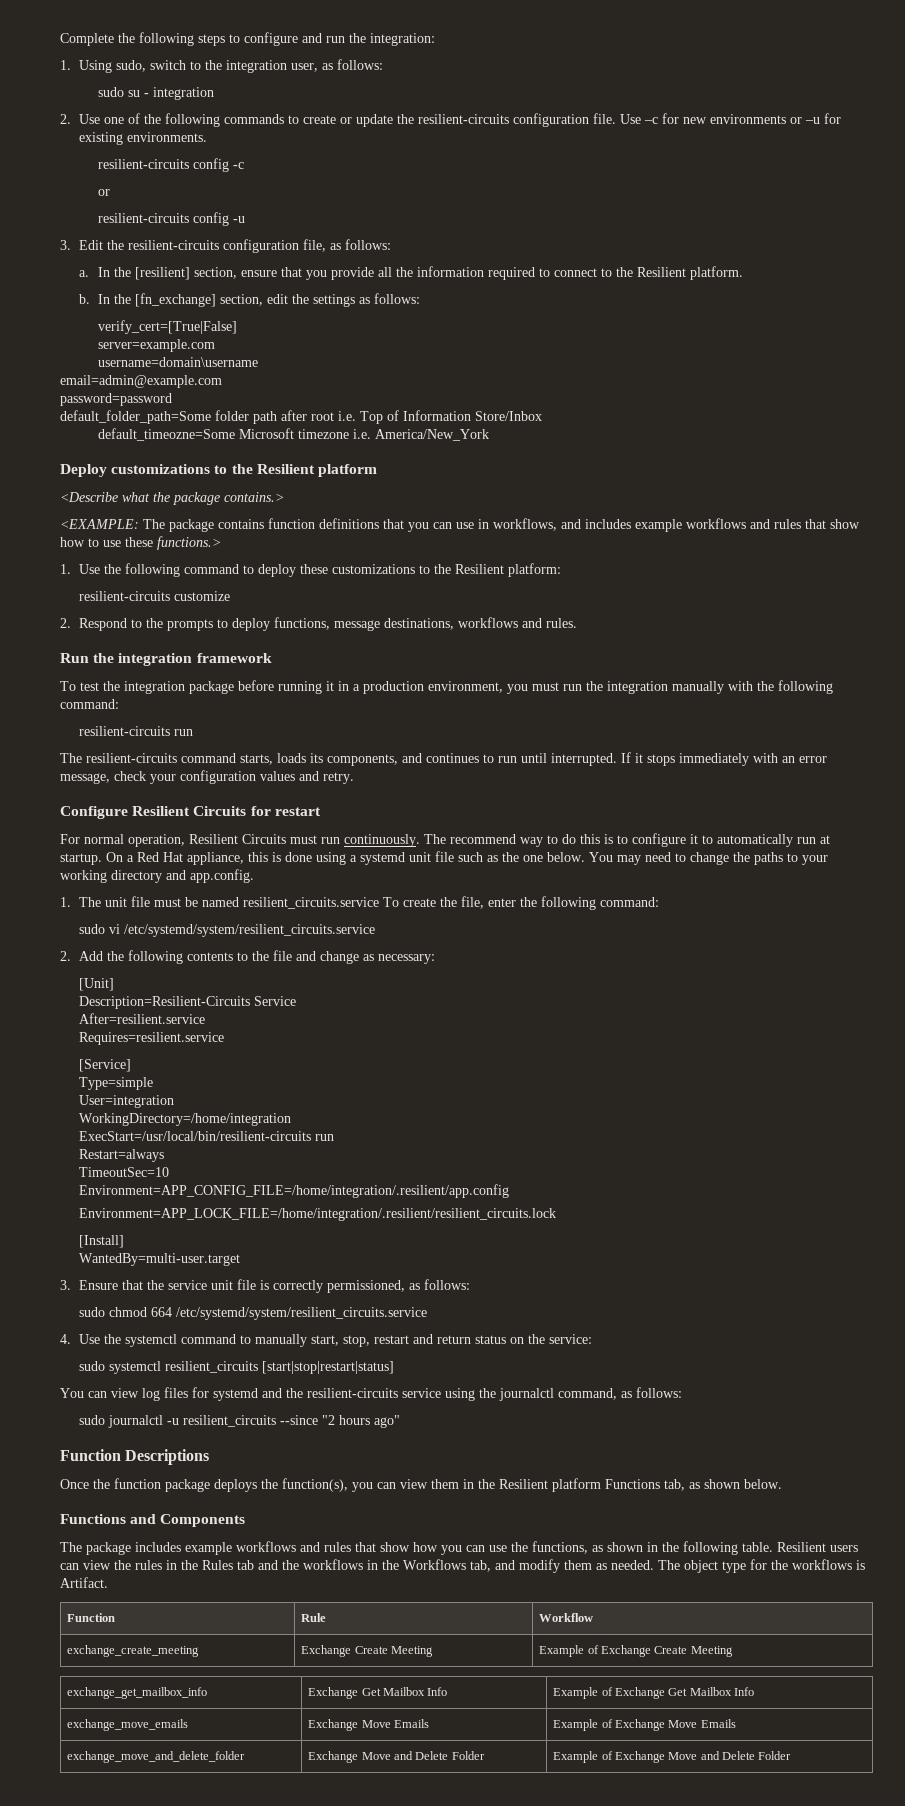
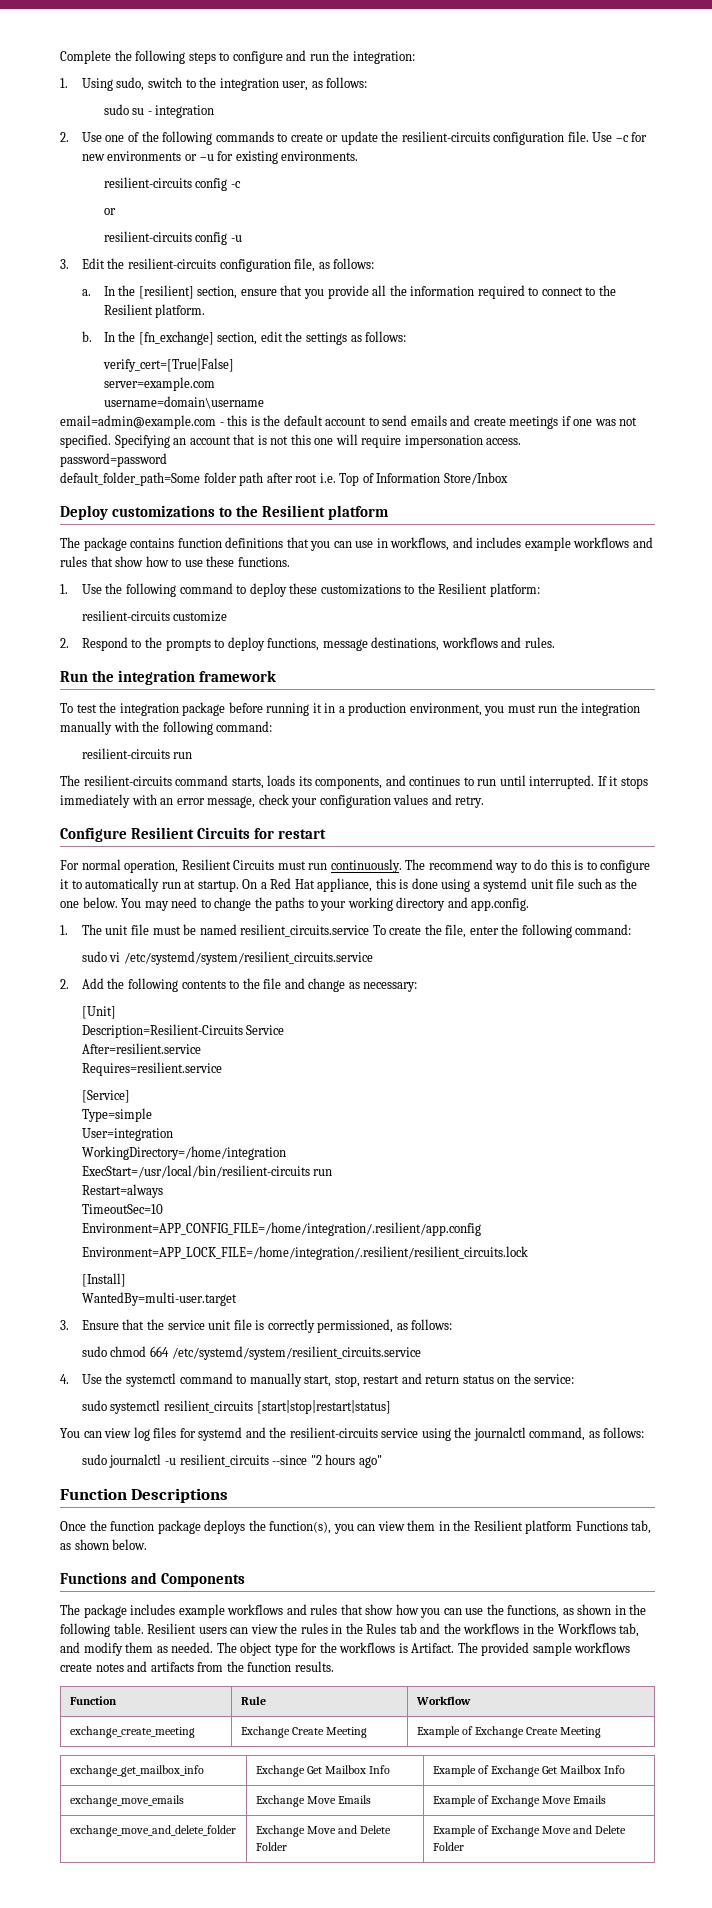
- email=admin@example.com
+ email=admin@example.com - this is the default account to send emails and create meetings if one was not specified. Specifying an account that is not this one will require impersonation access.
- default_timeozne=Some Microsoft timezone i.e. America/New_York
- <Describe what the package contains.>
- <EXAMPLE: The package contains function definitions that you can use in workflows, and includes example workflows and rules that show how to use these functions.>
+ The package contains function definitions that you can use in workflows, and includes example workflows and rules that show how to use these functions.
+ The provided sample workflows create notes and artifacts from the function results.

